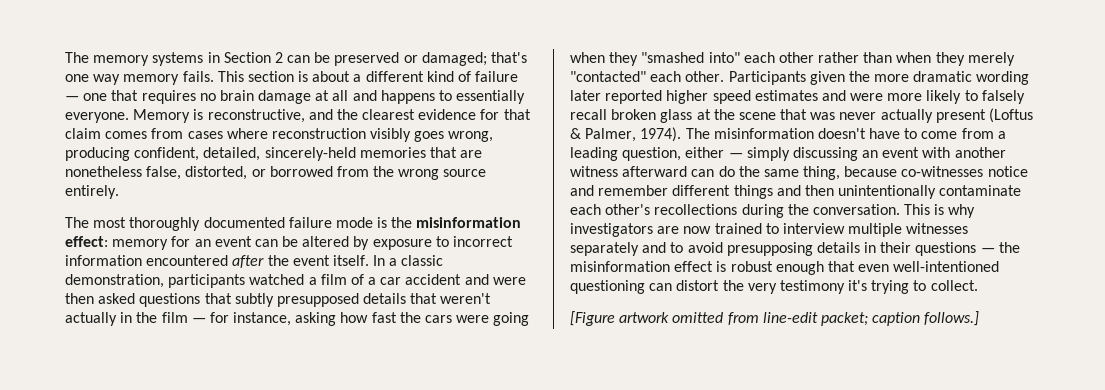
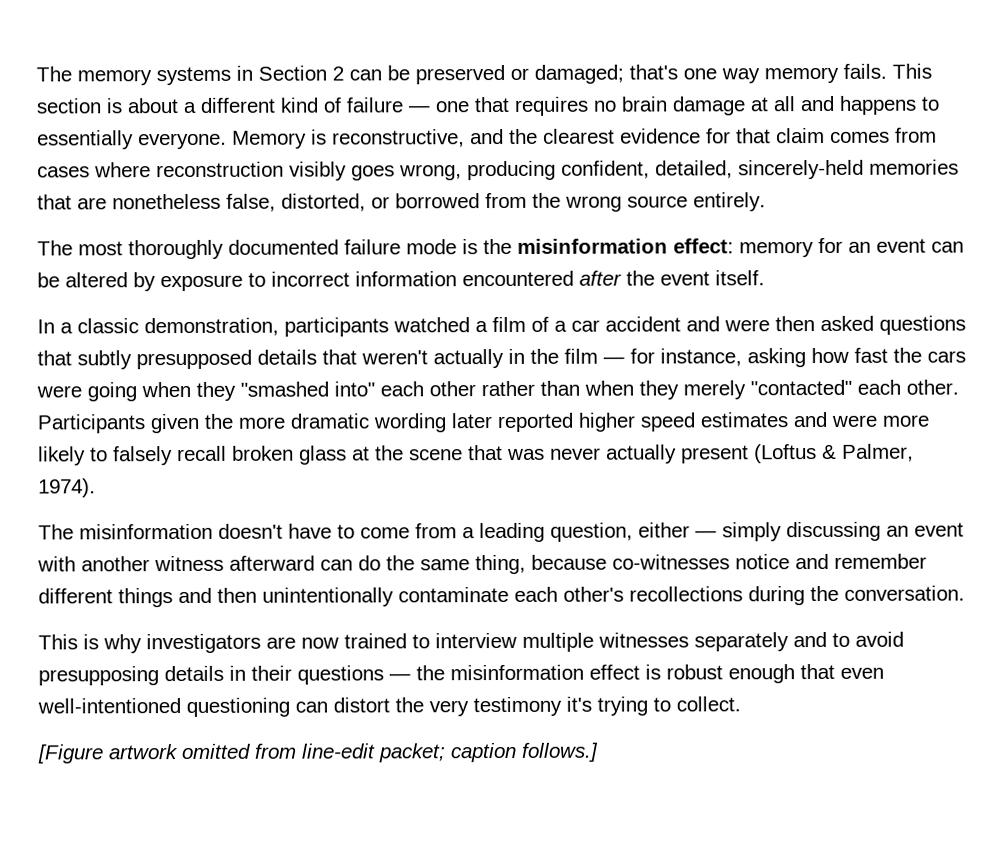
- memory for an event can be altered by exposure to incorrect information encountered after the event itself. In a classic demonstration, participants watched a film of a car accident and were then asked questions that subtly presupposed details that weren't actually in the film — for instance, asking how fast the cars were going when they "smashed into" each other rather than when they merely "contacted" each other.
+ memory for an event can be altered by exposure to incorrect information encountered after the event itself.
+ In a classic demonstration, participants watched a film of a car accident and were then asked questions that subtly presupposed details that weren't actually in the film — for instance, asking how fast the cars were going when they "smashed into" each other rather than when they merely "contacted" each other.
- Participants given the more dramatic wording later reported higher speed estimates and were more likely to falsely recall broken glass at the scene that was never actually present (Loftus & Palmer, 1974). The misinformation doesn't have to come from a leading question, either — simply discussing an event with another witness afterward can do the same thing, because co-witnesses notice and remember different things and then unintentionally contaminate each other's recollections during the conversation. This is why investigators are now trained to interview multiple witnesses separately and to avoid presupposing details in their questions — the misinformation effect is robust enough that even well-intentioned questioning can distort the very testimony it's trying to collect.
+ Participants given the more dramatic wording later reported higher speed estimates and were more likely to falsely recall broken glass at the scene that was never actually present (Loftus & Palmer, 1974).
+ The misinformation doesn't have to come from a leading question, either — simply discussing an event with another witness afterward can do the same thing, because co-witnesses notice and remember different things and then unintentionally contaminate each other's recollections during the conversation.
+ This is why investigators are now trained to interview multiple witnesses separately and to avoid presupposing details in their questions — the misinformation effect is robust enough that even well-intentioned questioning can distort the very testimony it's trying to collect.

